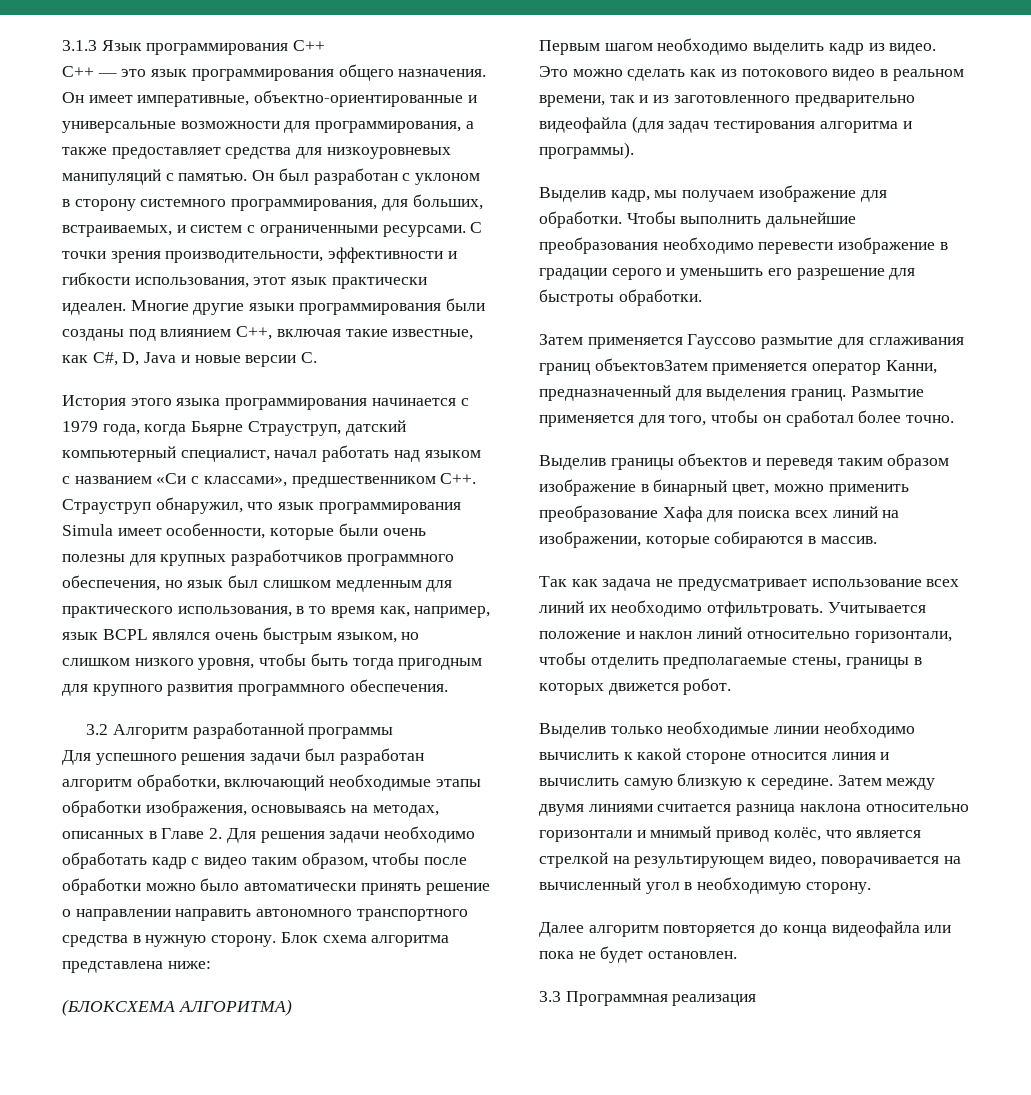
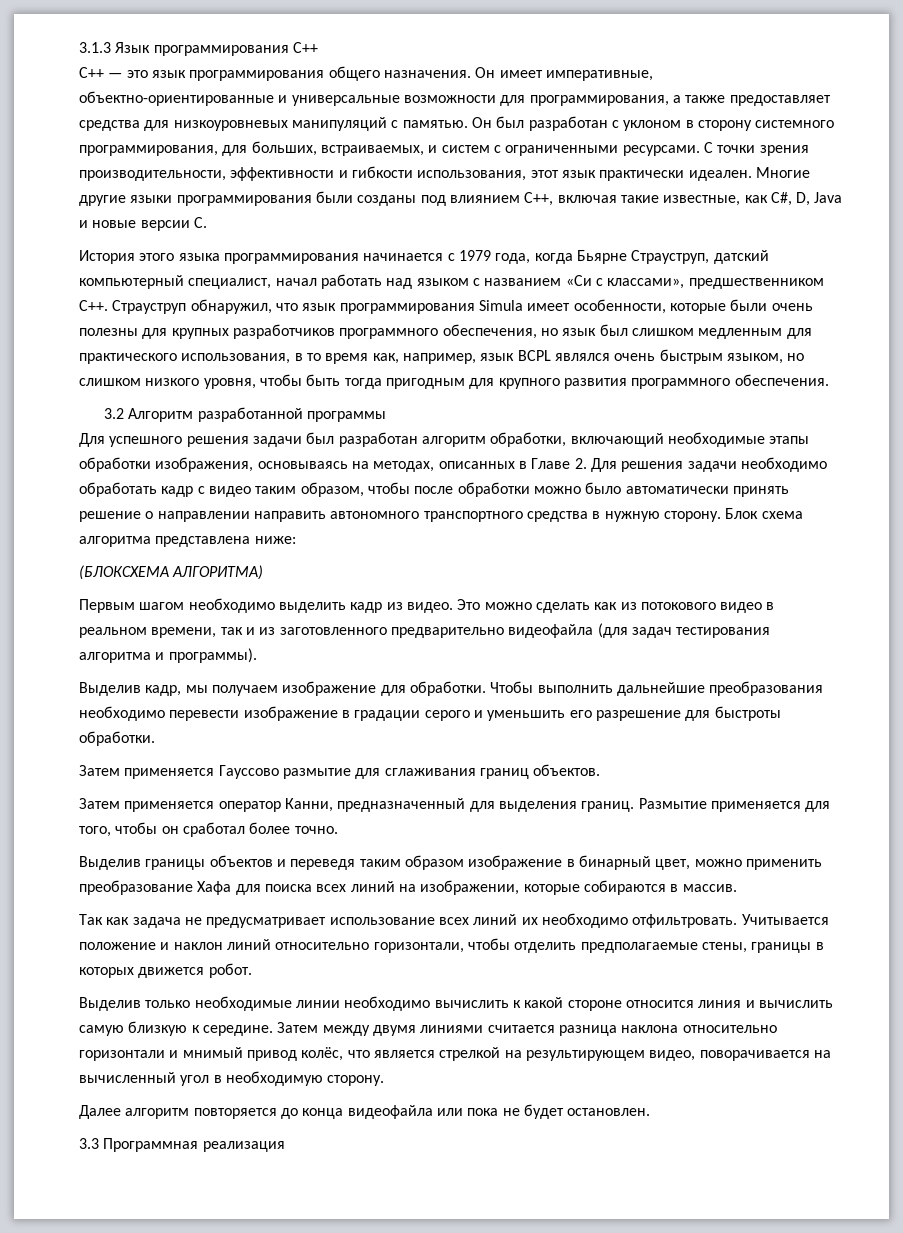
- Затем применяется Гауссово размытие для сглаживания границ объектовЗатем применяется оператор Канни, предназначенный для выделения границ.
+ Затем применяется Гауссово размытие для сглаживания границ объектов.
+ Затем применяется оператор Канни, предназначенный для выделения границ.

